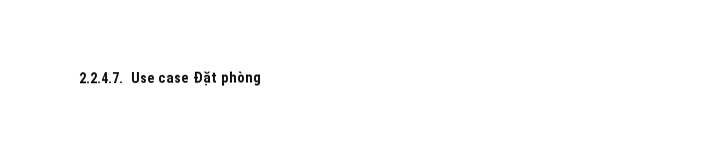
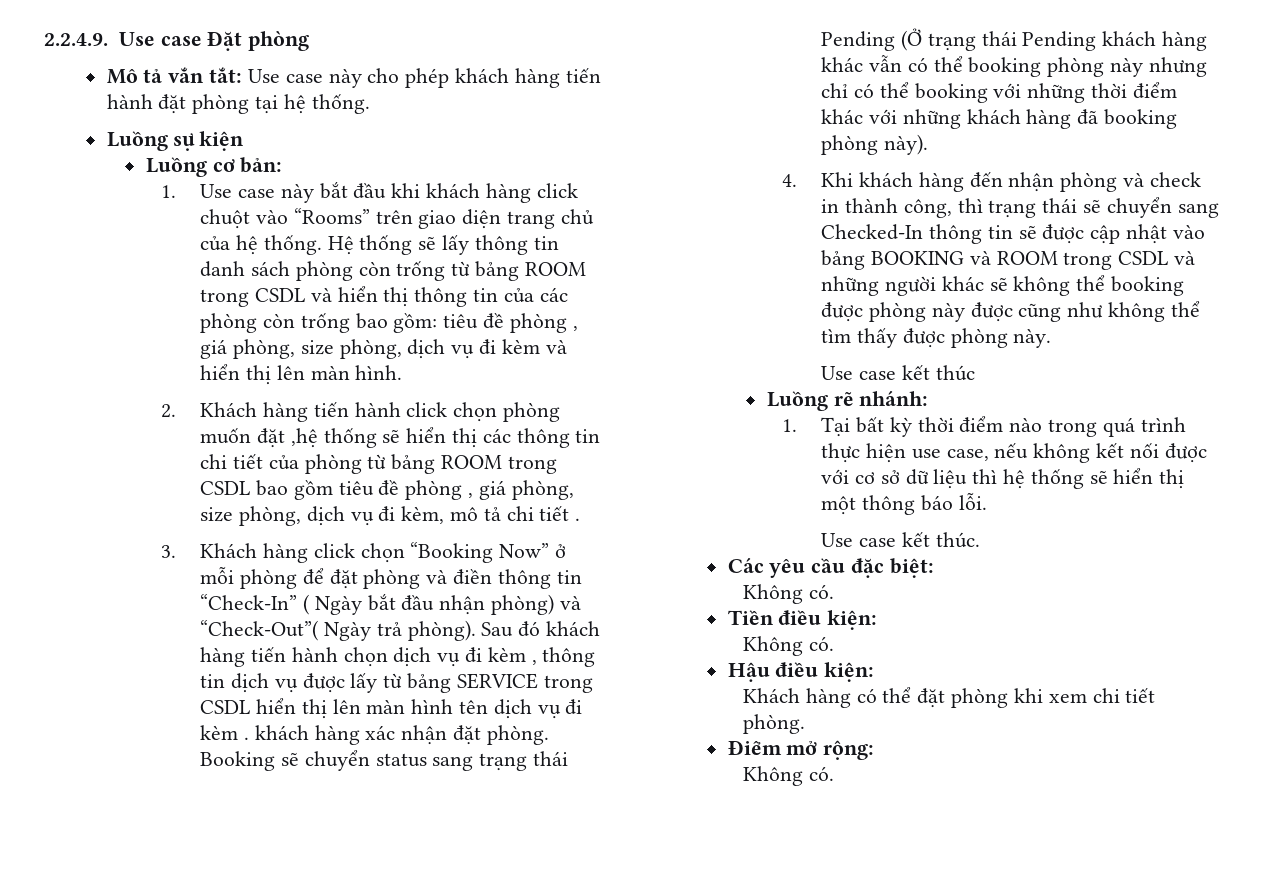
- 2.2.4.7. Use case Đặt phòng
+ 2.2.4.9. Use case Đặt phòng
+ Mô tả vắn tắt: Use case này cho phép khách hàng tiến hành đặt phòng tại hệ thống.
+ Luồng sự kiện
+ Luồng cơ bản:
+ 1. Use case này bắt đầu khi khách hàng click chuột vào “Rooms” trên giao diện trang chủ của hệ thống. Hệ thống sẽ lấy thông tin danh sách phòng còn trống từ bảng ROOM trong CSDL và hiển thị thông tin của các phòng còn trống bao gồm: tiêu đề phòng , giá phòng, size phòng, dịch vụ đi kèm và hiển thị lên màn hình.
+ 2. Khách hàng tiến hành click chọn phòng muốn đặt ,hệ thống sẽ hiển thị các thông tin chi tiết của phòng từ bảng ROOM trong CSDL bao gồm tiêu đề phòng , giá phòng, size phòng, dịch vụ đi kèm, mô tả chi tiết .
+ 3. Khách hàng click chọn “Booking Now” ở mỗi phòng để đặt phòng và điền thông tin “Check-In” ( Ngày bắt đầu nhận phòng) và “Check-Out”( Ngày trả phòng). Sau đó khách hàng tiến hành chọn dịch vụ đi kèm , thông tin dịch vụ được lấy từ bảng SERVICE trong CSDL hiển thị lên màn hình tên dịch vụ đi kèm . khách hàng xác nhận đặt phòng. Booking sẽ chuyển status sang trạng thái Pending (Ở trạng thái Pending khách hàng khác vẫn có thể booking phòng này nhưng chỉ có thể booking với những thời điểm khác với những khách hàng đã booking phòng này).
+ 4. Khi khách hàng đến nhận phòng và check in thành công, thì trạng thái sẽ chuyển sang Checked-In thông tin sẽ được cập nhật vào bảng BOOKING và ROOM trong CSDL và những người khác sẽ không thể booking được phòng này được cũng như không thể tìm thấy được phòng này.
+ Use case kết thúc
+ Luồng rẽ nhánh:
+ 1. Tại bất kỳ thời điểm nào trong quá trình thực hiện use case, nếu không kết nối được với cơ sở dữ liệu thì hệ thống sẽ hiển thị một thông báo lỗi.
+ Use case kết thúc.
+ Các yêu cầu đặc biệt:
+ Không có.
+ Tiền điều kiện:
+ Không có.
+ Hậu điều kiện:
+ Khách hàng có thể đặt phòng khi xem chi tiết phòng.
+ Điểm mở rộng:
+ Không có.

